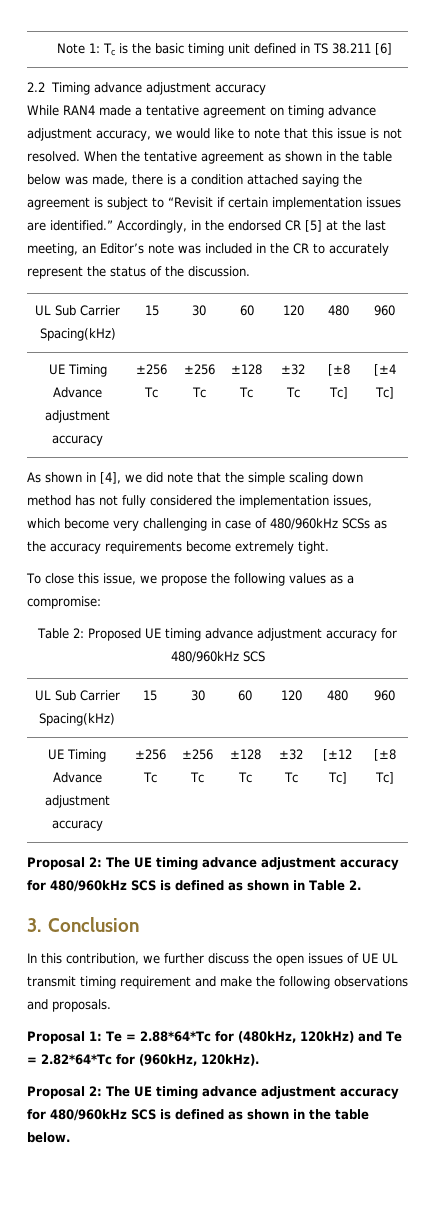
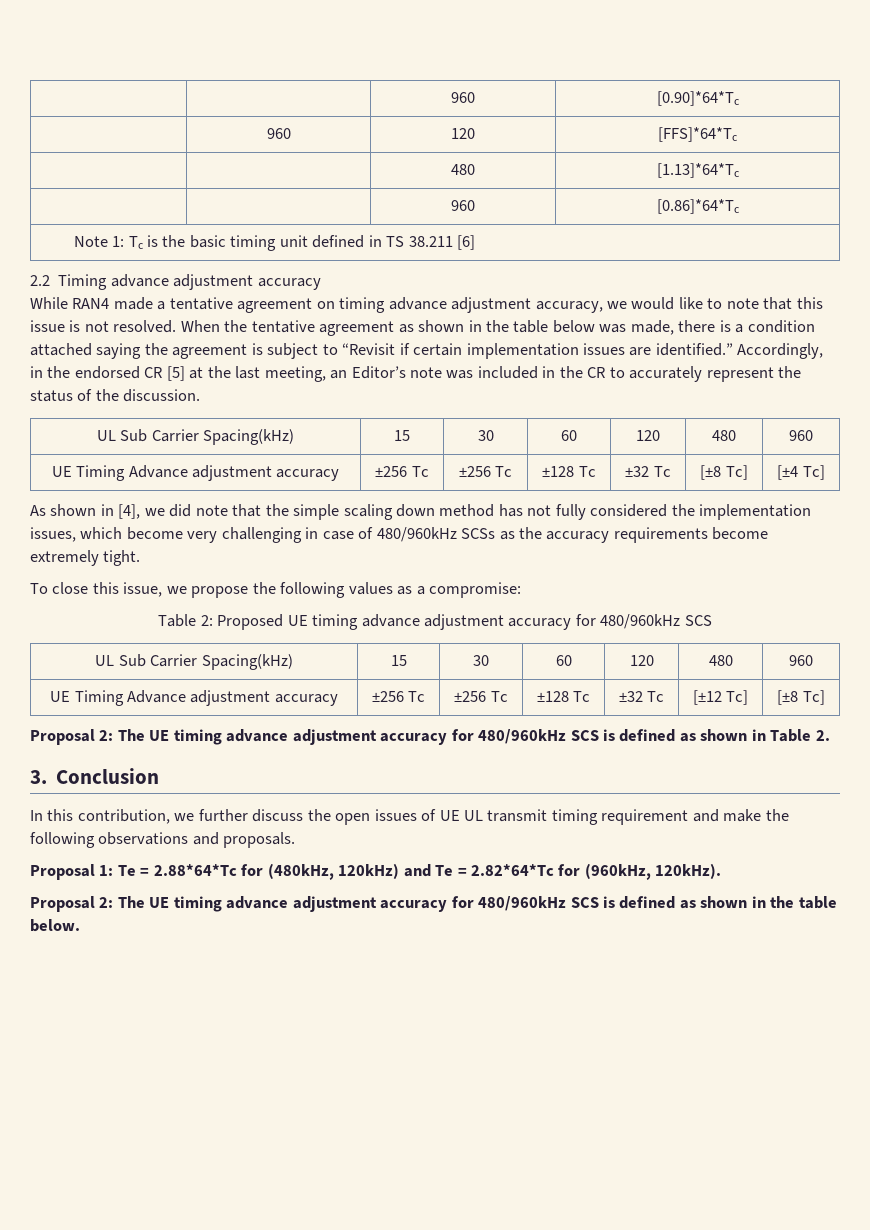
+ | | 960 | [0.90]*64*Tc
+ | 960 | 120 | [FFS]*64*Tc
+ | | 480 | [1.13]*64*Tc
+ | | 960 | [0.86]*64*Tc

